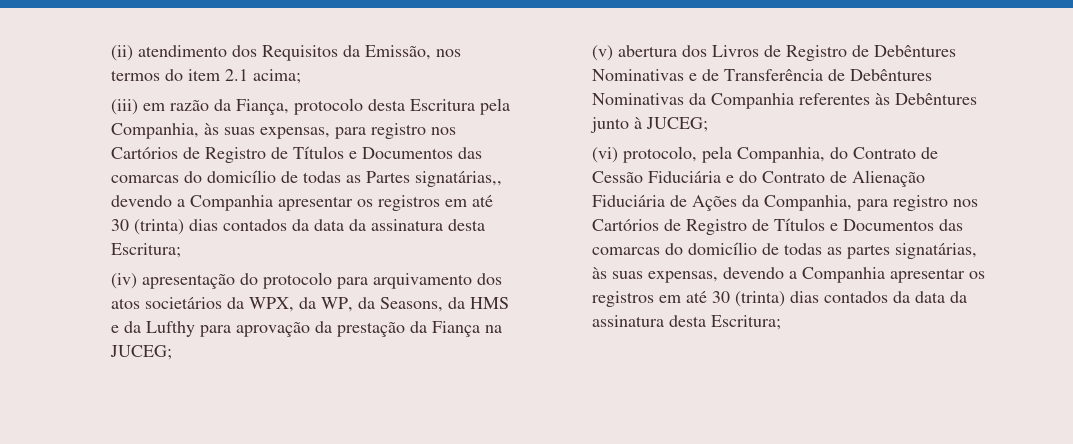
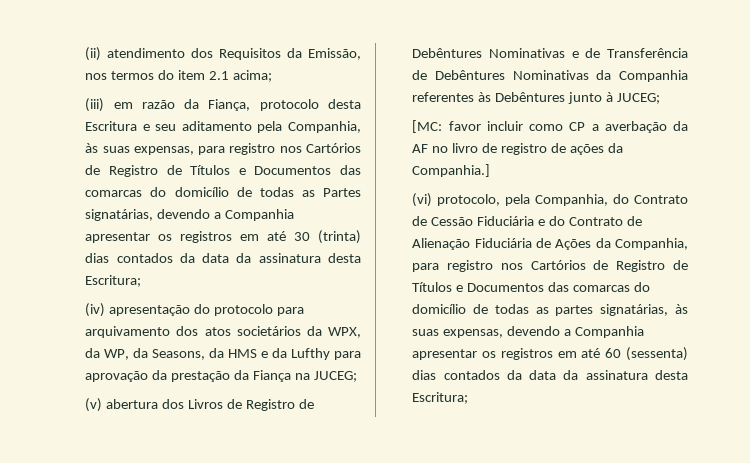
- (iii) em razão da Fiança, protocolo desta Escritura pela Companhia, às suas expensas, para registro nos Cartórios de Registro de Títulos e Documentos das comarcas do domicílio de todas as Partes signatárias,, devendo a Companhia apresentar os registros em até 30 (trinta) dias contados da data da assinatura desta Escritura;
+ (iii) em razão da Fiança, protocolo desta Escritura e seu aditamento pela Companhia, às suas expensas, para registro nos Cartórios de Registro de Títulos e Documentos das comarcas do domicílio de todas as Partes signatárias, devendo a Companhia apresentar os registros em até 30 (trinta) dias contados da data da assinatura desta Escritura;
+ [MC: favor incluir como CP a averbação da AF no livro de registro de ações da Companhia.]
- (vi) protocolo, pela Companhia, do Contrato de Cessão Fiduciária e do Contrato de Alienação Fiduciária de Ações da Companhia, para registro nos Cartórios de Registro de Títulos e Documentos das comarcas do domicílio de todas as partes signatárias, às suas expensas, devendo a Companhia apresentar os registros em até 30 (trinta) dias contados da data da assinatura desta Escritura;
+ (vi) protocolo, pela Companhia, do Contrato de Cessão Fiduciária e do Contrato de Alienação Fiduciária de Ações da Companhia, para registro nos Cartórios de Registro de Títulos e Documentos das comarcas do domicílio de todas as partes signatárias, às suas expensas, devendo a Companhia apresentar os registros em até 60 (sessenta) dias contados da data da assinatura desta Escritura;

